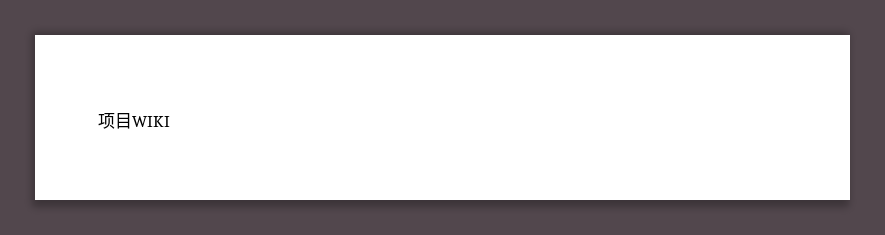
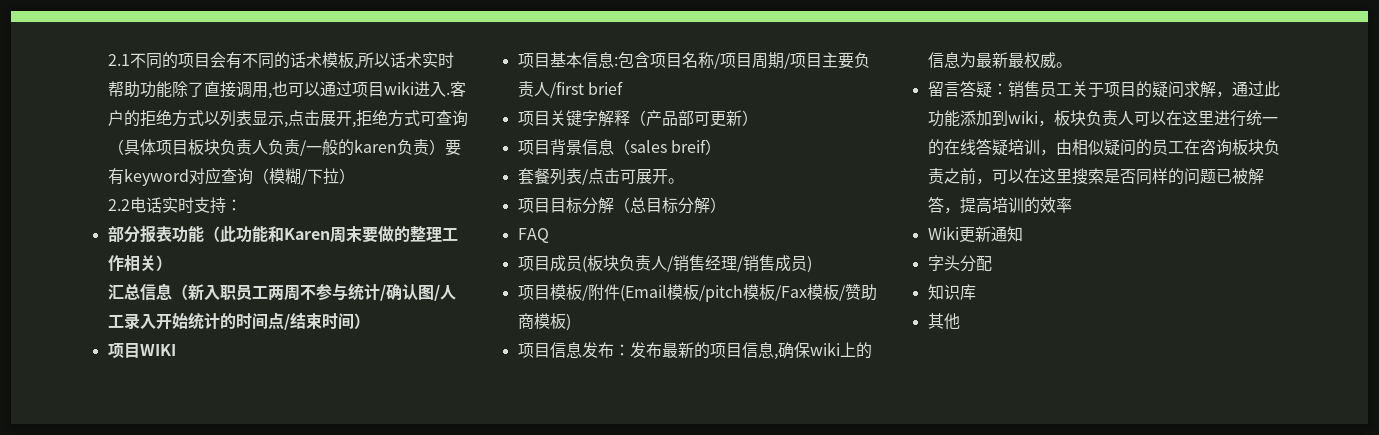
+ 2.1不同的项目会有不同的话术模板,所以话术实时帮助功能除了直接调用,也可以通过项目wiki进入.客户的拒绝方式以列表显示,点击展开,拒绝方式可查询（具体项目板块负责人负责/一般的karen负责）要有keyword对应查询（模糊/下拉）
+ 2.2电话实时支持：
+ 部分报表功能（此功能和Karen周末要做的整理工作相关）
+ 汇总信息（新入职员工两周不参与统计/确认图/人工录入开始统计的时间点/结束时间）
  项目WIKI
+ 项目基本信息:包含项目名称/项目周期/项目主要负责人/first brief
+ 项目关键字解释（产品部可更新）
+ 项目背景信息（sales breif）
+ 套餐列表/点击可展开。
+ 项目目标分解（总目标分解）
+ FAQ
+ 项目成员(板块负责人/销售经理/销售成员)
+ 项目模板/附件(Email模板/pitch模板/Fax模板/赞助商模板)
+ 项目信息发布：发布最新的项目信息,确保wiki上的信息为最新最权威。
+ 留言答疑：销售员工关于项目的疑问求解，通过此功能添加到wiki，板块负责人可以在这里进行统一的在线答疑培训，由相似疑问的员工在咨询板块负责之前，可以在这里搜索是否同样的问题已被解答，提高培训的效率
+ Wiki更新通知
+ 字头分配
+ 知识库
+ 其他

